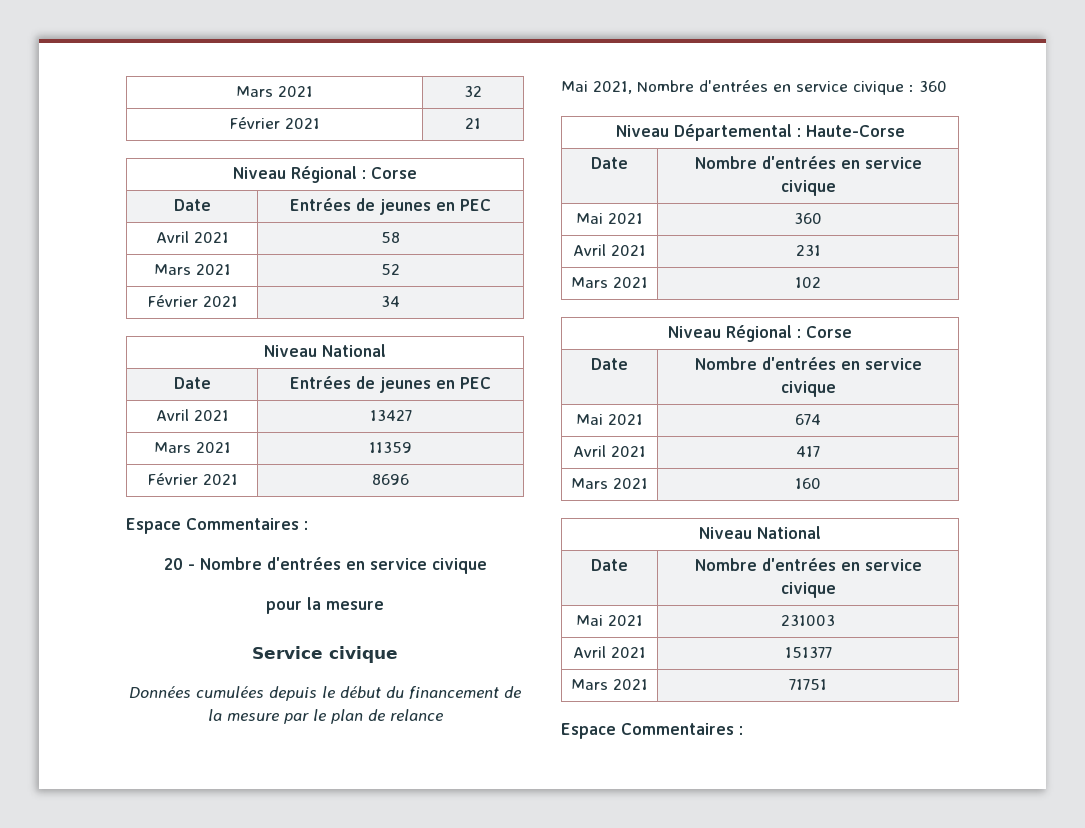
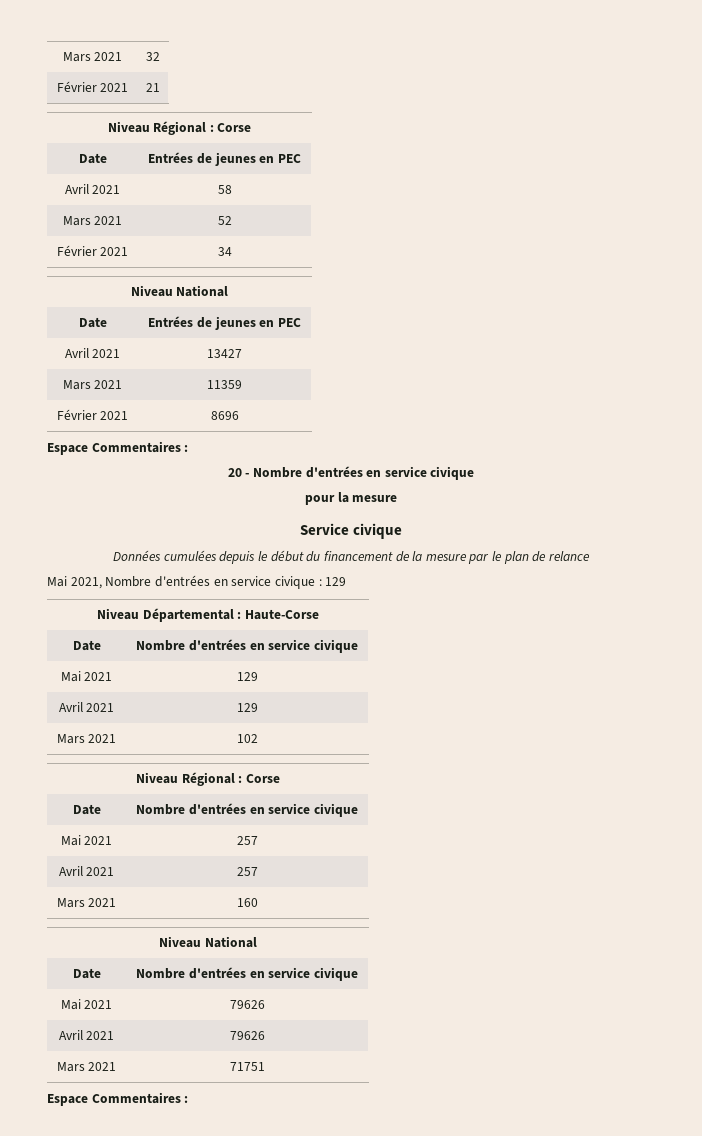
- Mai 2021, Nombre d'entrées en service civique : 360
+ Mai 2021, Nombre d'entrées en service civique : 129
- Mai 2021 | 360
- Avril 2021 | 231
+ Mai 2021 | 129
+ Avril 2021 | 129
- Mai 2021 | 674
- Avril 2021 | 417
+ Mai 2021 | 257
+ Avril 2021 | 257
- Mai 2021 | 231003
- Avril 2021 | 151377
+ Mai 2021 | 79626
+ Avril 2021 | 79626

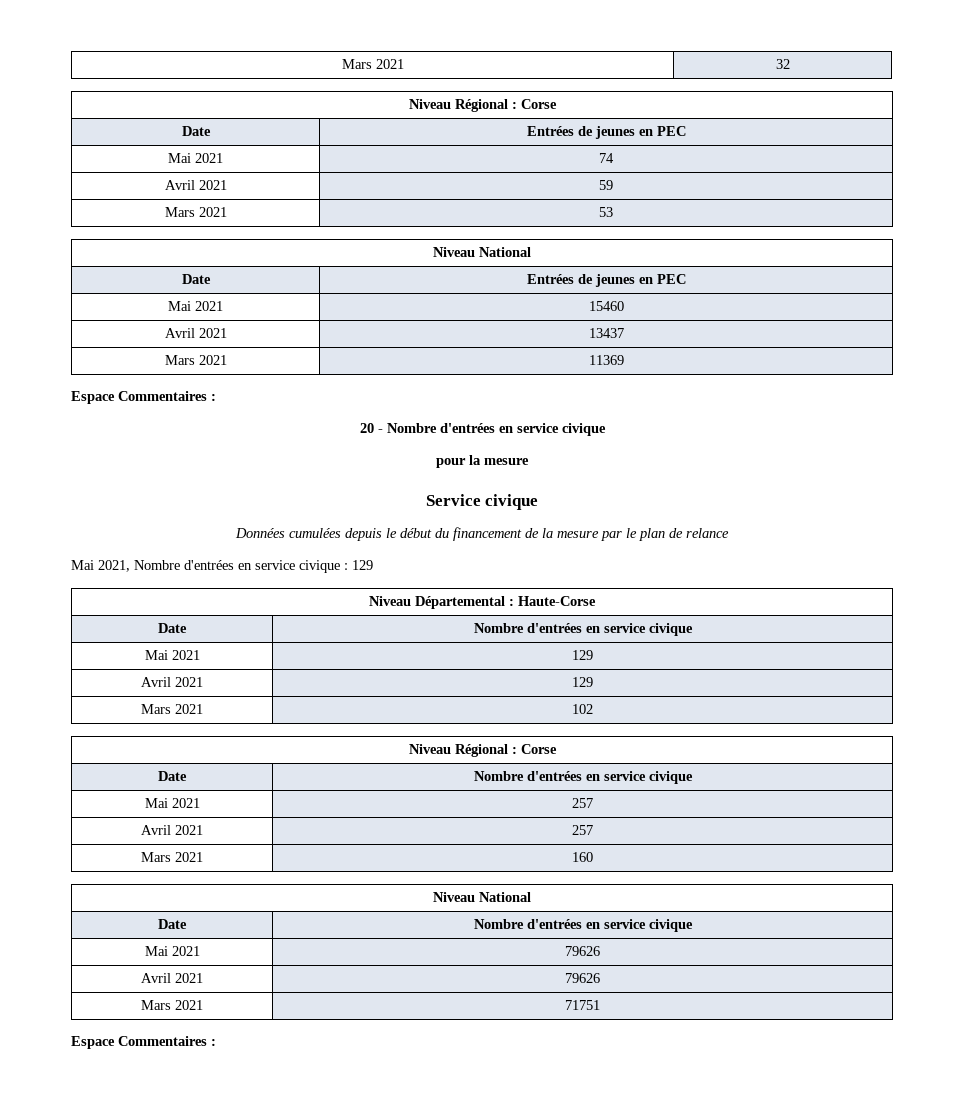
- Février 2021 | 21
- Avril 2021 | 58
- Mars 2021 | 52
- Février 2021 | 34
+ Mai 2021 | 74
+ Avril 2021 | 59
+ Mars 2021 | 53
- Avril 2021 | 13427
- Mars 2021 | 11359
- Février 2021 | 8696
+ Mai 2021 | 15460
+ Avril 2021 | 13437
+ Mars 2021 | 11369

